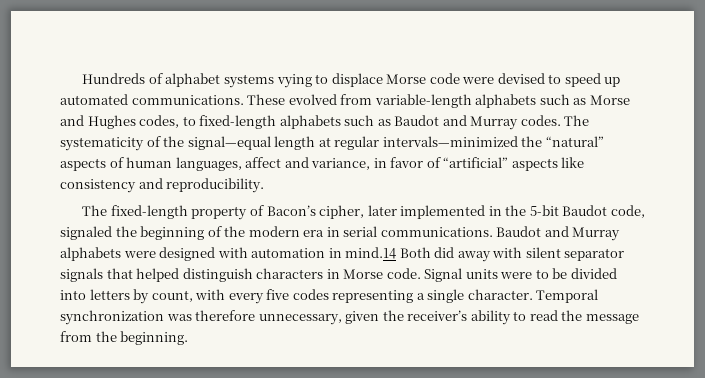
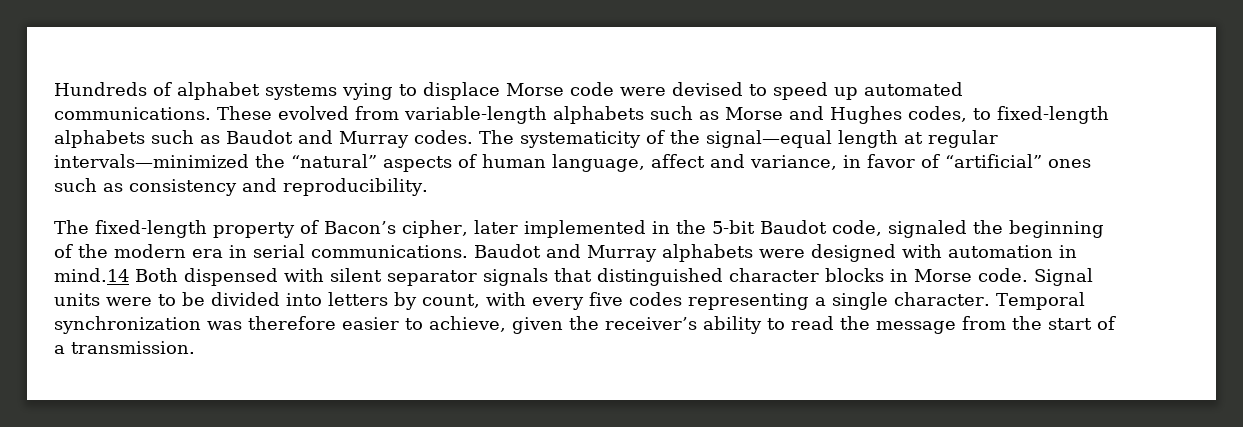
- The systematicity of the signal—equal length at regular intervals—minimized the “natural” aspects of human languages, affect and variance, in favor of “artificial” aspects like consistency and reproducibility.
+ The systematicity of the signal—equal length at regular intervals—minimized the “natural” aspects of human language, affect and variance, in favor of “artificial” ones such as consistency and reproducibility.
- Baudot and Murray alphabets were designed with automation in mind.14 Both did away with silent separator signals that helped distinguish characters in Morse code.
+ Baudot and Murray alphabets were designed with automation in mind.14 Both dispensed with silent separator signals that distinguished character blocks in Morse code.
- Temporal synchronization was therefore unnecessary, given the receiver’s ability to read the message from the beginning.
+ Temporal synchronization was therefore easier to achieve, given the receiver’s ability to read the message from the start of a transmission.

